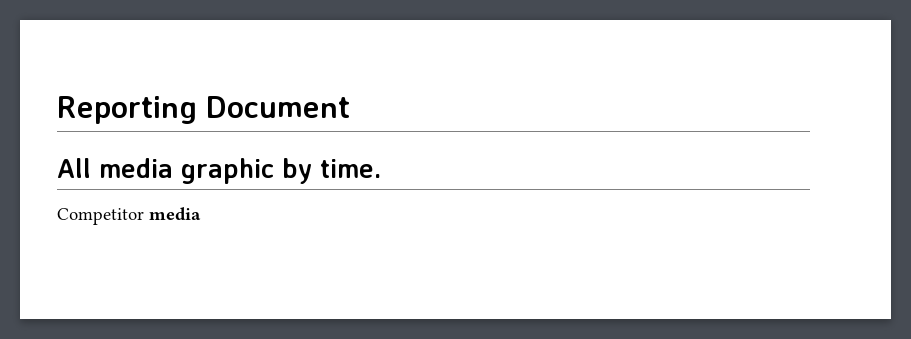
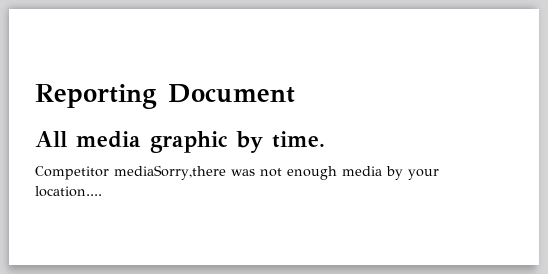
- Competitor media
+ Competitor mediaSorry,there was not enough media by your location....

